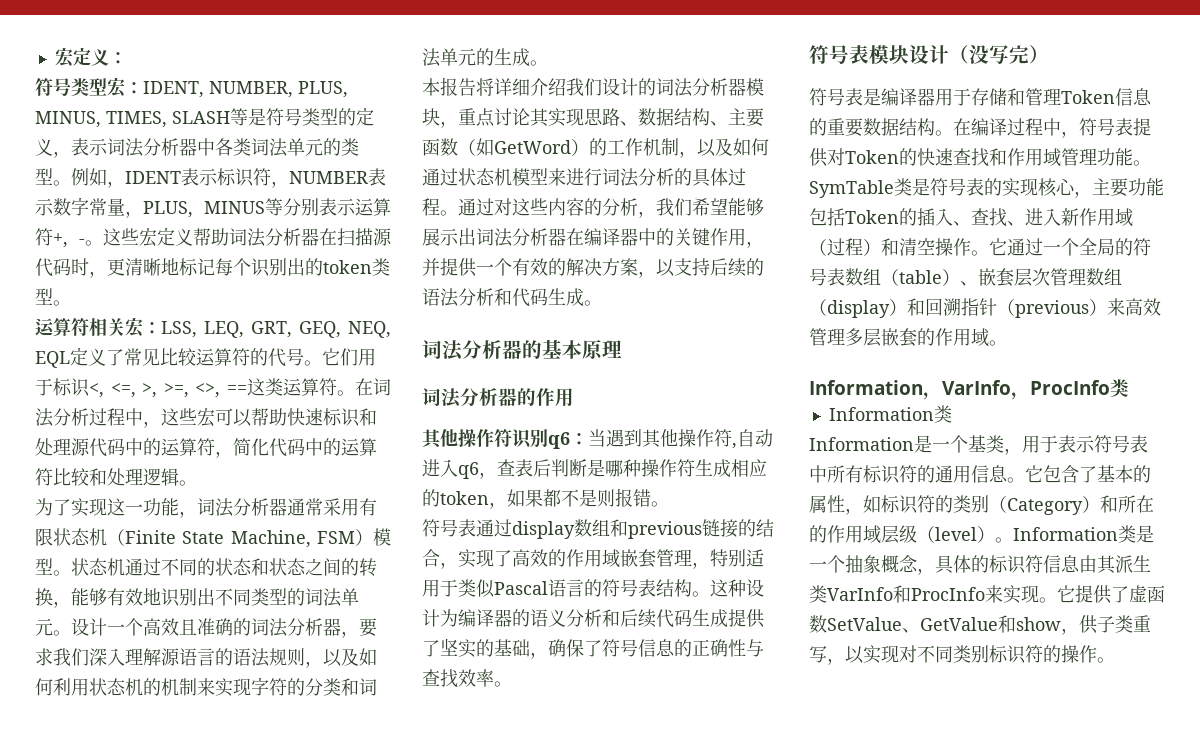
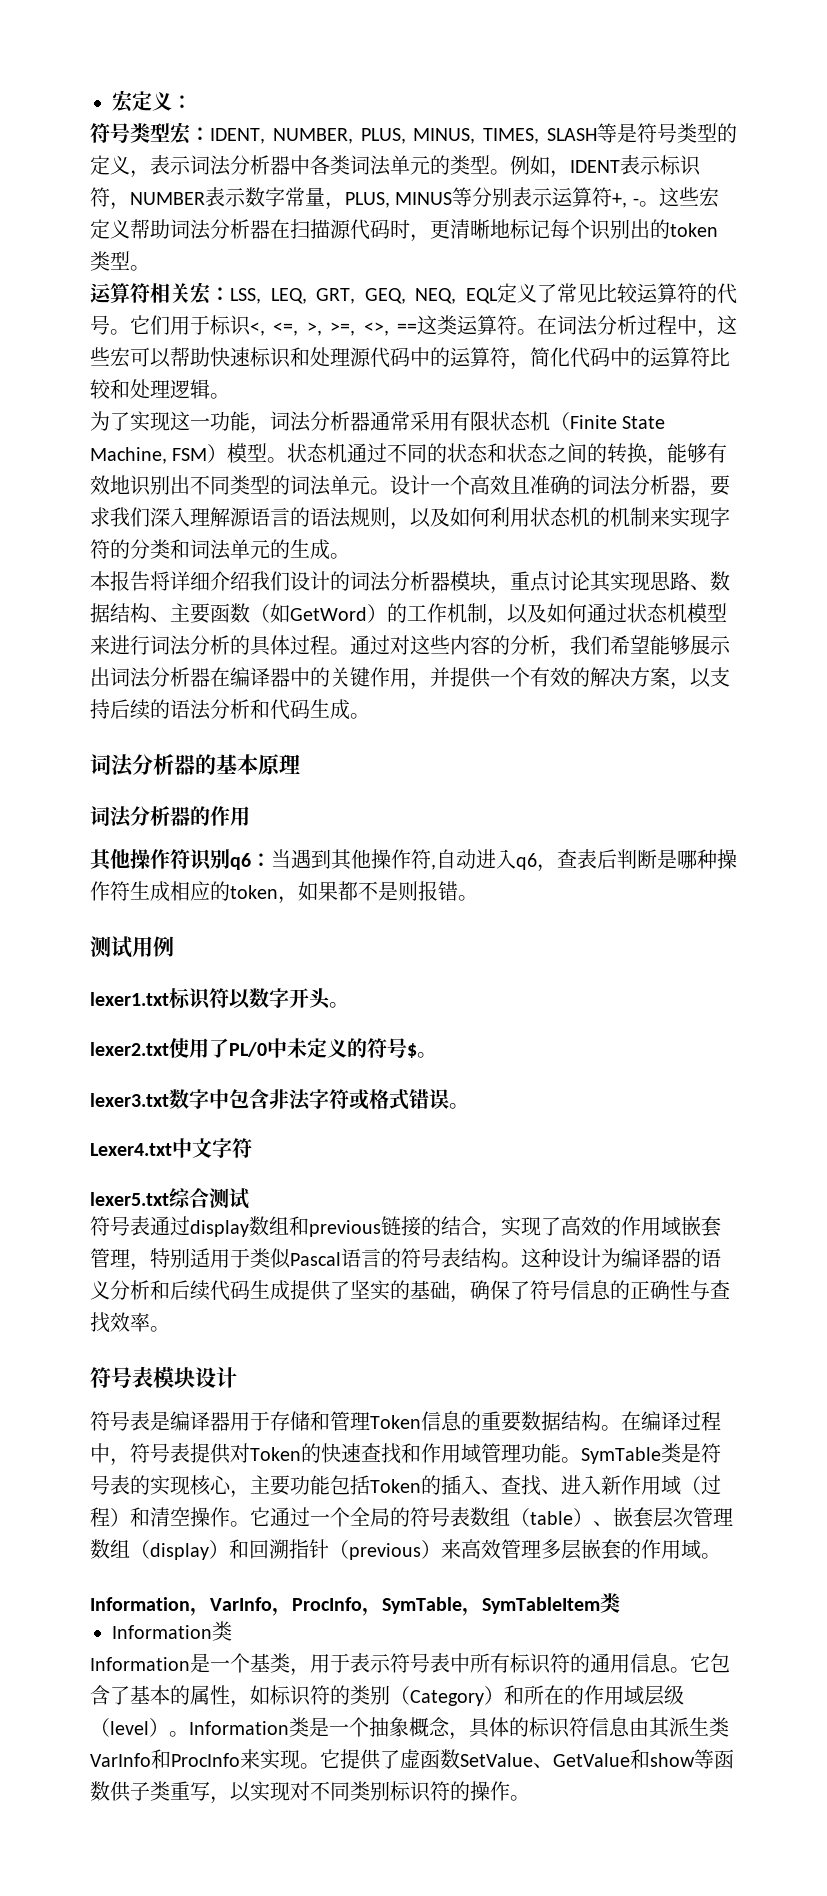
+ 测试用例
+ lexer1.txt标识符以数字开头。
+ lexer2.txt使用了PL/0中未定义的符号$。
+ lexer3.txt数字中包含非法字符或格式错误。
+ Lexer4.txt中文字符
+ lexer5.txt综合测试
- 符号表模块设计（没写完）
+ 符号表模块设计
- Information，VarInfo，ProcInfo类
+ Information，VarInfo，ProcInfo，SymTable，SymTableItem类
- 它提供了虚函数SetValue、GetValue和show，供子类重写，以实现对不同类别标识符的操作。
+ 它提供了虚函数SetValue、GetValue和show等函数供子类重写，以实现对不同类别标识符的操作。

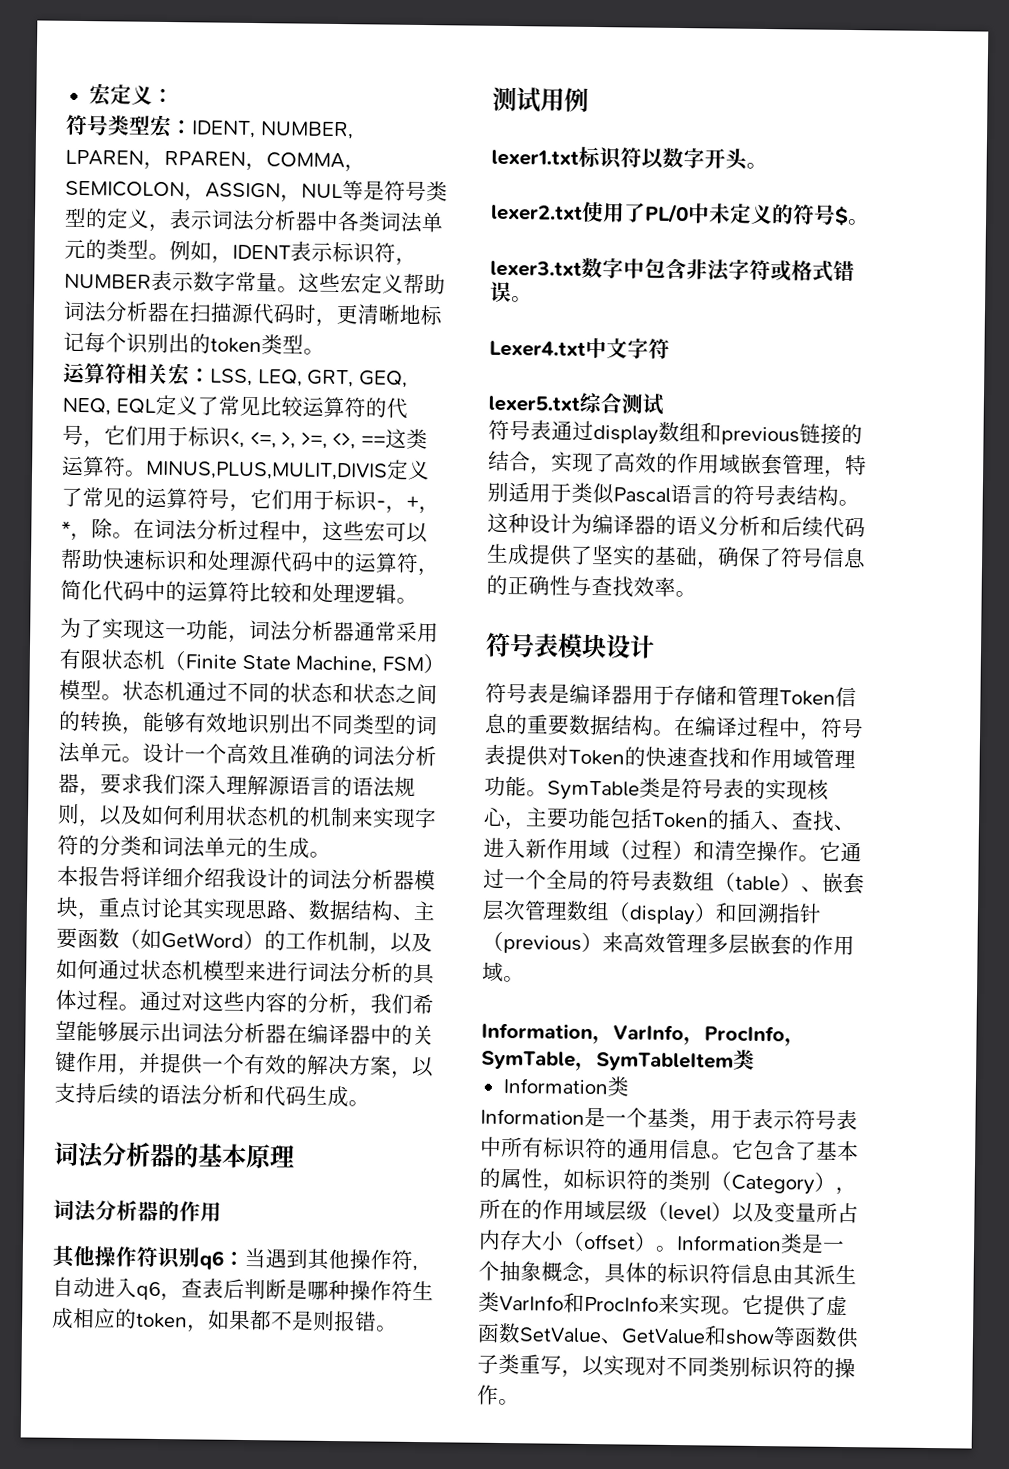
- 符号类型宏：IDENT, NUMBER, PLUS, MINUS, TIMES, SLASH等是符号类型的定义，表示词法分析器中各类词法单元的类型。
+ 符号类型宏：IDENT, NUMBER, LPAREN，RPAREN，COMMA，SEMICOLON，ASSIGN，NUL等是符号类型的定义，表示词法分析器中各类词法单元的类型。
- 例如，IDENT表示标识符，NUMBER表示数字常量，PLUS, MINUS等分别表示运算符+, -。
+ 例如，IDENT表示标识符，NUMBER表示数字常量。
- 运算符相关宏：LSS, LEQ, GRT, GEQ, NEQ, EQL定义了常见比较运算符的代号。它们用于标识<, <=, >, >=, <>, ==这类运算符。
+ 运算符相关宏：LSS, LEQ, GRT, GEQ, NEQ, EQL定义了常见比较运算符的代号，它们用于标识<, <=, >, >=, <>, ==这类运算符。
+ MINUS,PLUS,MULIT,DIVIS定义了常见的运算符号，它们用于标识-，+，*，除。
- 本报告将详细介绍我们设计的词法分析器模块，重点讨论其实现思路、数据结构、主要函数（如GetWord）的工作机制，以及如何通过状态机模型来进行词法分析的具体过程。
+ 本报告将详细介绍我设计的词法分析器模块，重点讨论其实现思路、数据结构、主要函数（如GetWord）的工作机制，以及如何通过状态机模型来进行词法分析的具体过程。
- 它包含了基本的属性，如标识符的类别（Category）和所在的作用域层级（level）。
+ 它包含了基本的属性，如标识符的类别（Category），所在的作用域层级（level）以及变量所占内存大小（offset）。

